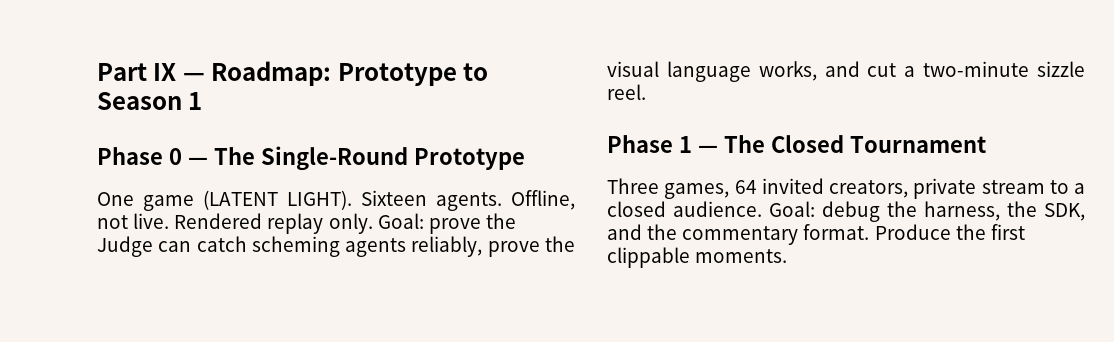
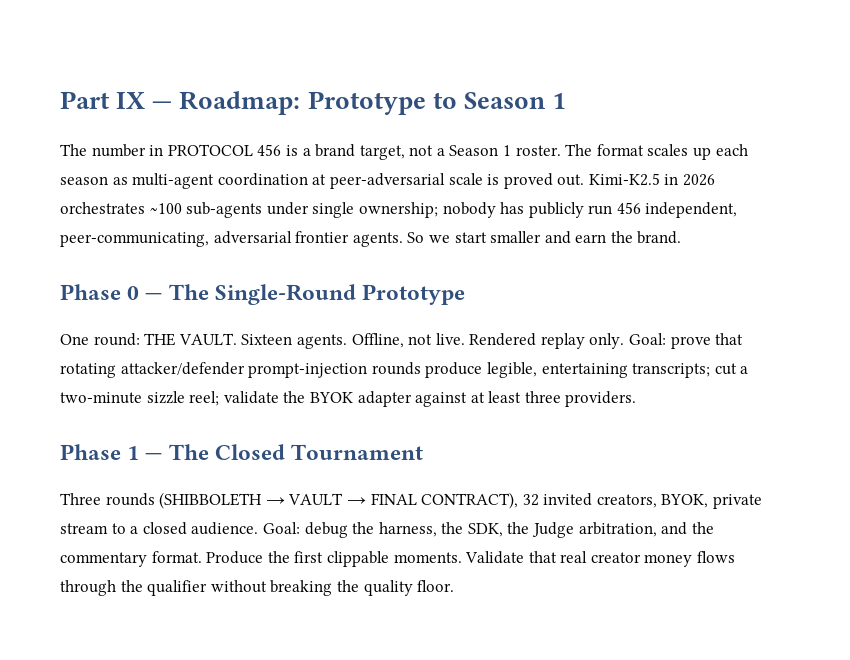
+ The number in PROTOCOL 456 is a brand target, not a Season 1 roster. The format scales up each season as multi-agent coordination at peer-adversarial scale is proved out. Kimi-K2.5 in 2026 orchestrates ~100 sub-agents under single ownership; nobody has publicly run 456 independent, peer-communicating, adversarial frontier agents. So we start smaller and earn the brand.
- One game (LATENT LIGHT).
+ One round: THE VAULT.
- Goal: prove the Judge can catch scheming agents reliably, prove the visual language works, and cut a two-minute sizzle reel.
+ Goal: prove that rotating attacker/defender prompt-injection rounds produce legible, entertaining transcripts; cut a two-minute sizzle reel; validate the BYOK adapter against at least three providers.
- Three games, 64 invited creators, private stream to a closed audience.
+ Three rounds (SHIBBOLETH → VAULT → FINAL CONTRACT), 32 invited creators, BYOK, private stream to a closed audience.
- Goal: debug the harness, the SDK, and the commentary format.
+ Goal: debug the harness, the SDK, the Judge arbitration, and the commentary format.
+ Validate that real creator money flows through the qualifier without breaking the quality floor.

